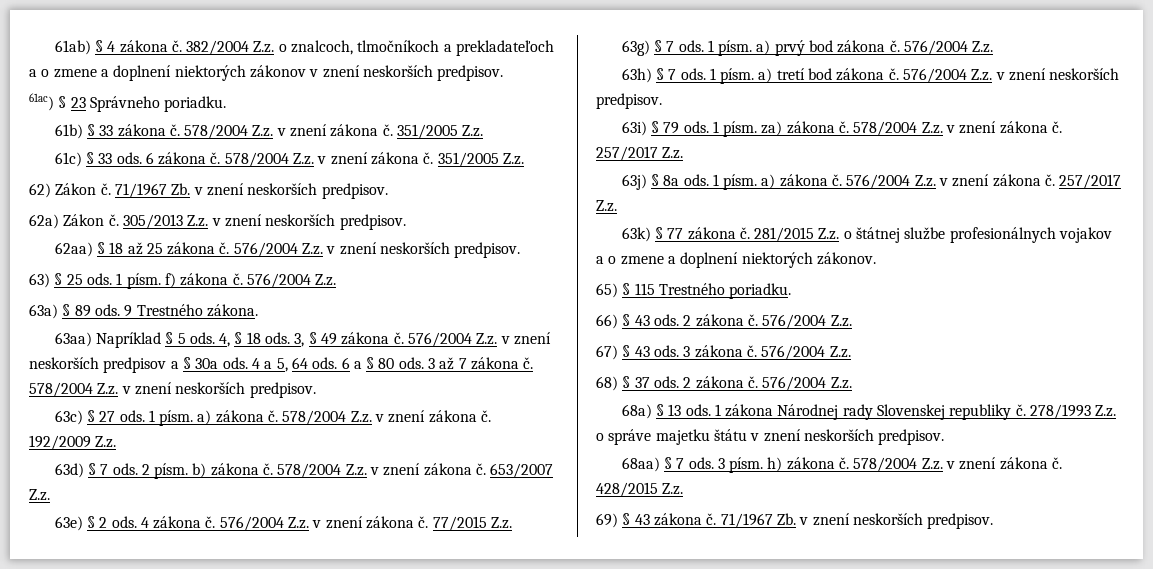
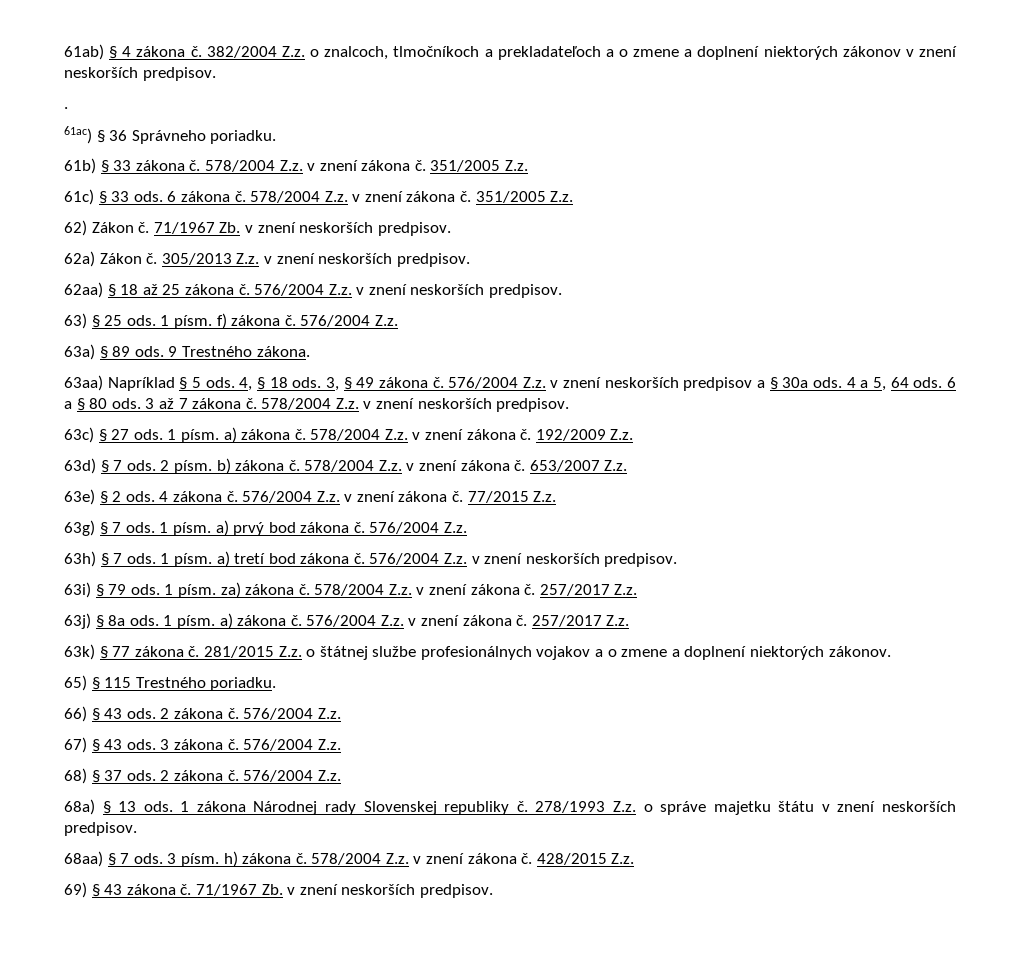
+ .
- 61ac) § 23 Správneho poriadku.
+ 61ac) § 36 Správneho poriadku.

